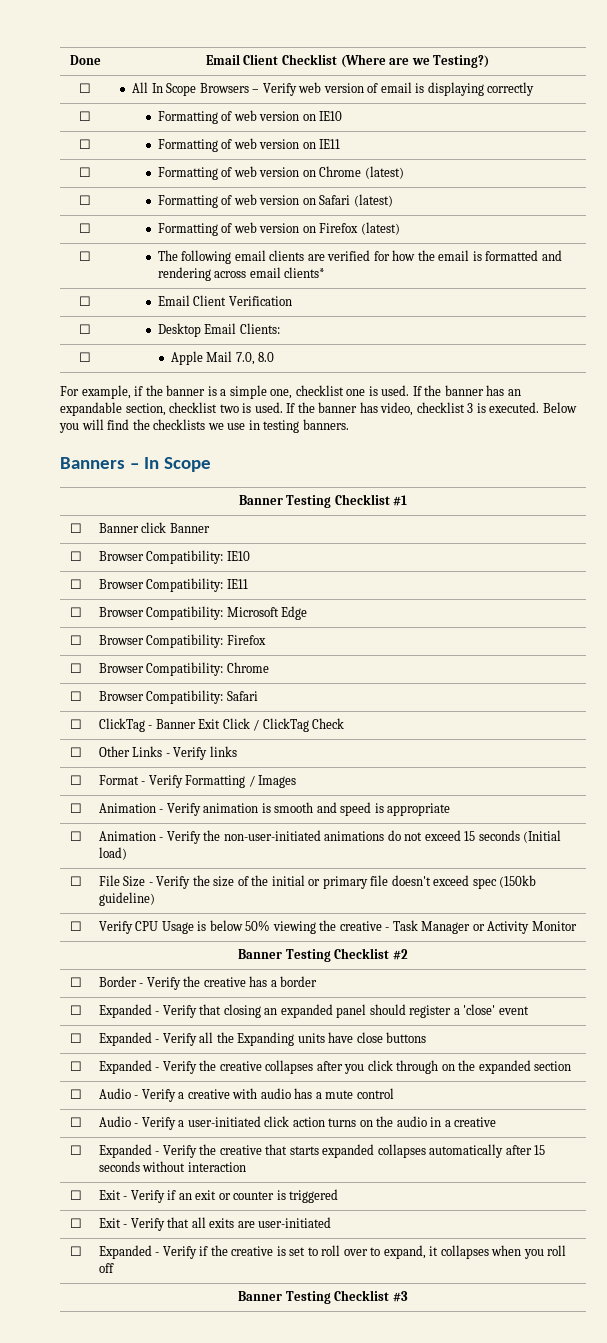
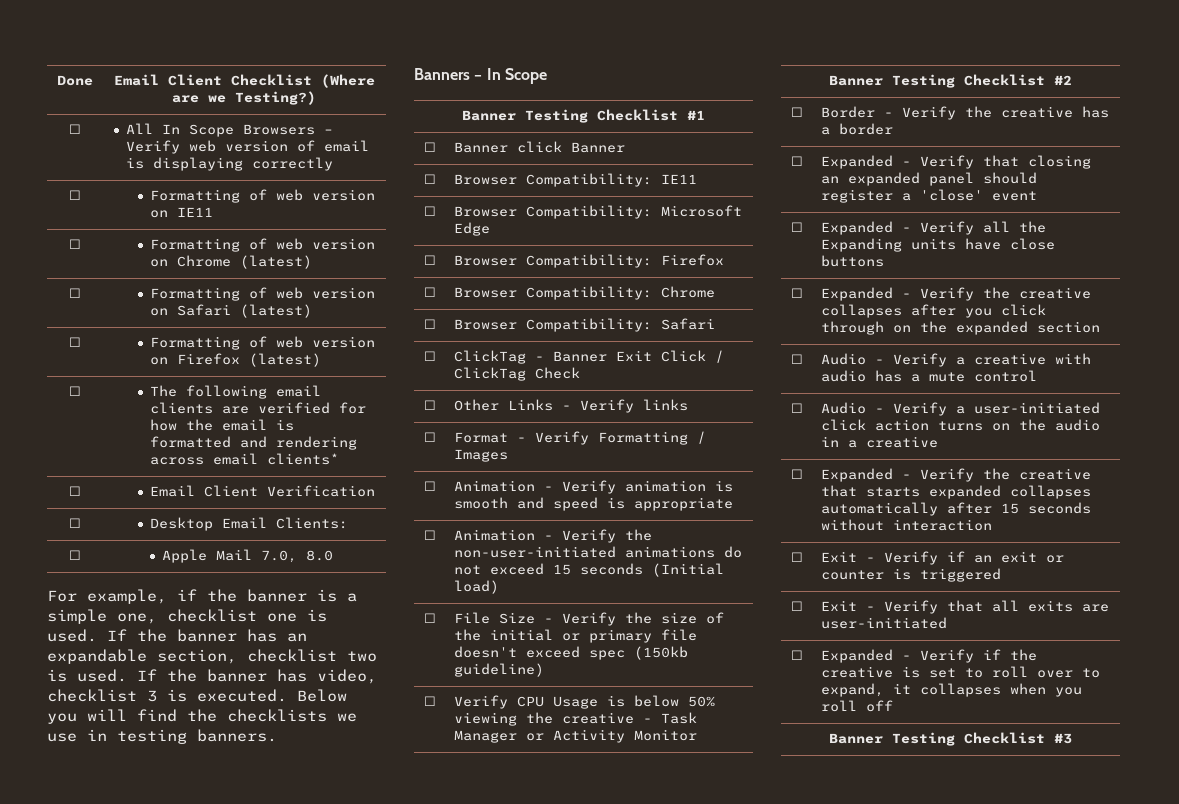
- ☐ | Formatting of web version on IE10
- ☐ | Browser Compatibility: IE10

